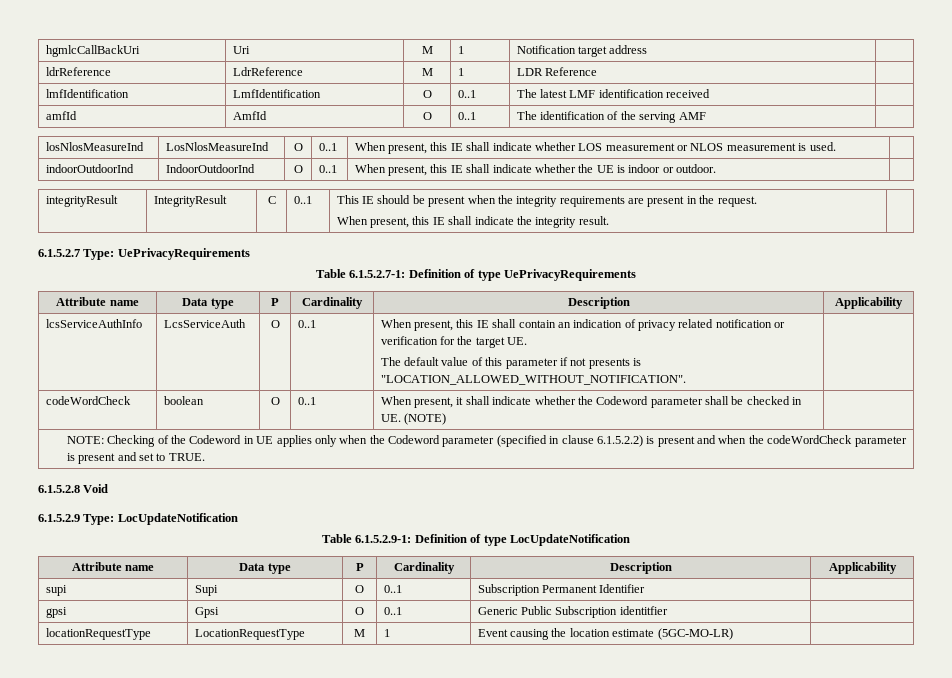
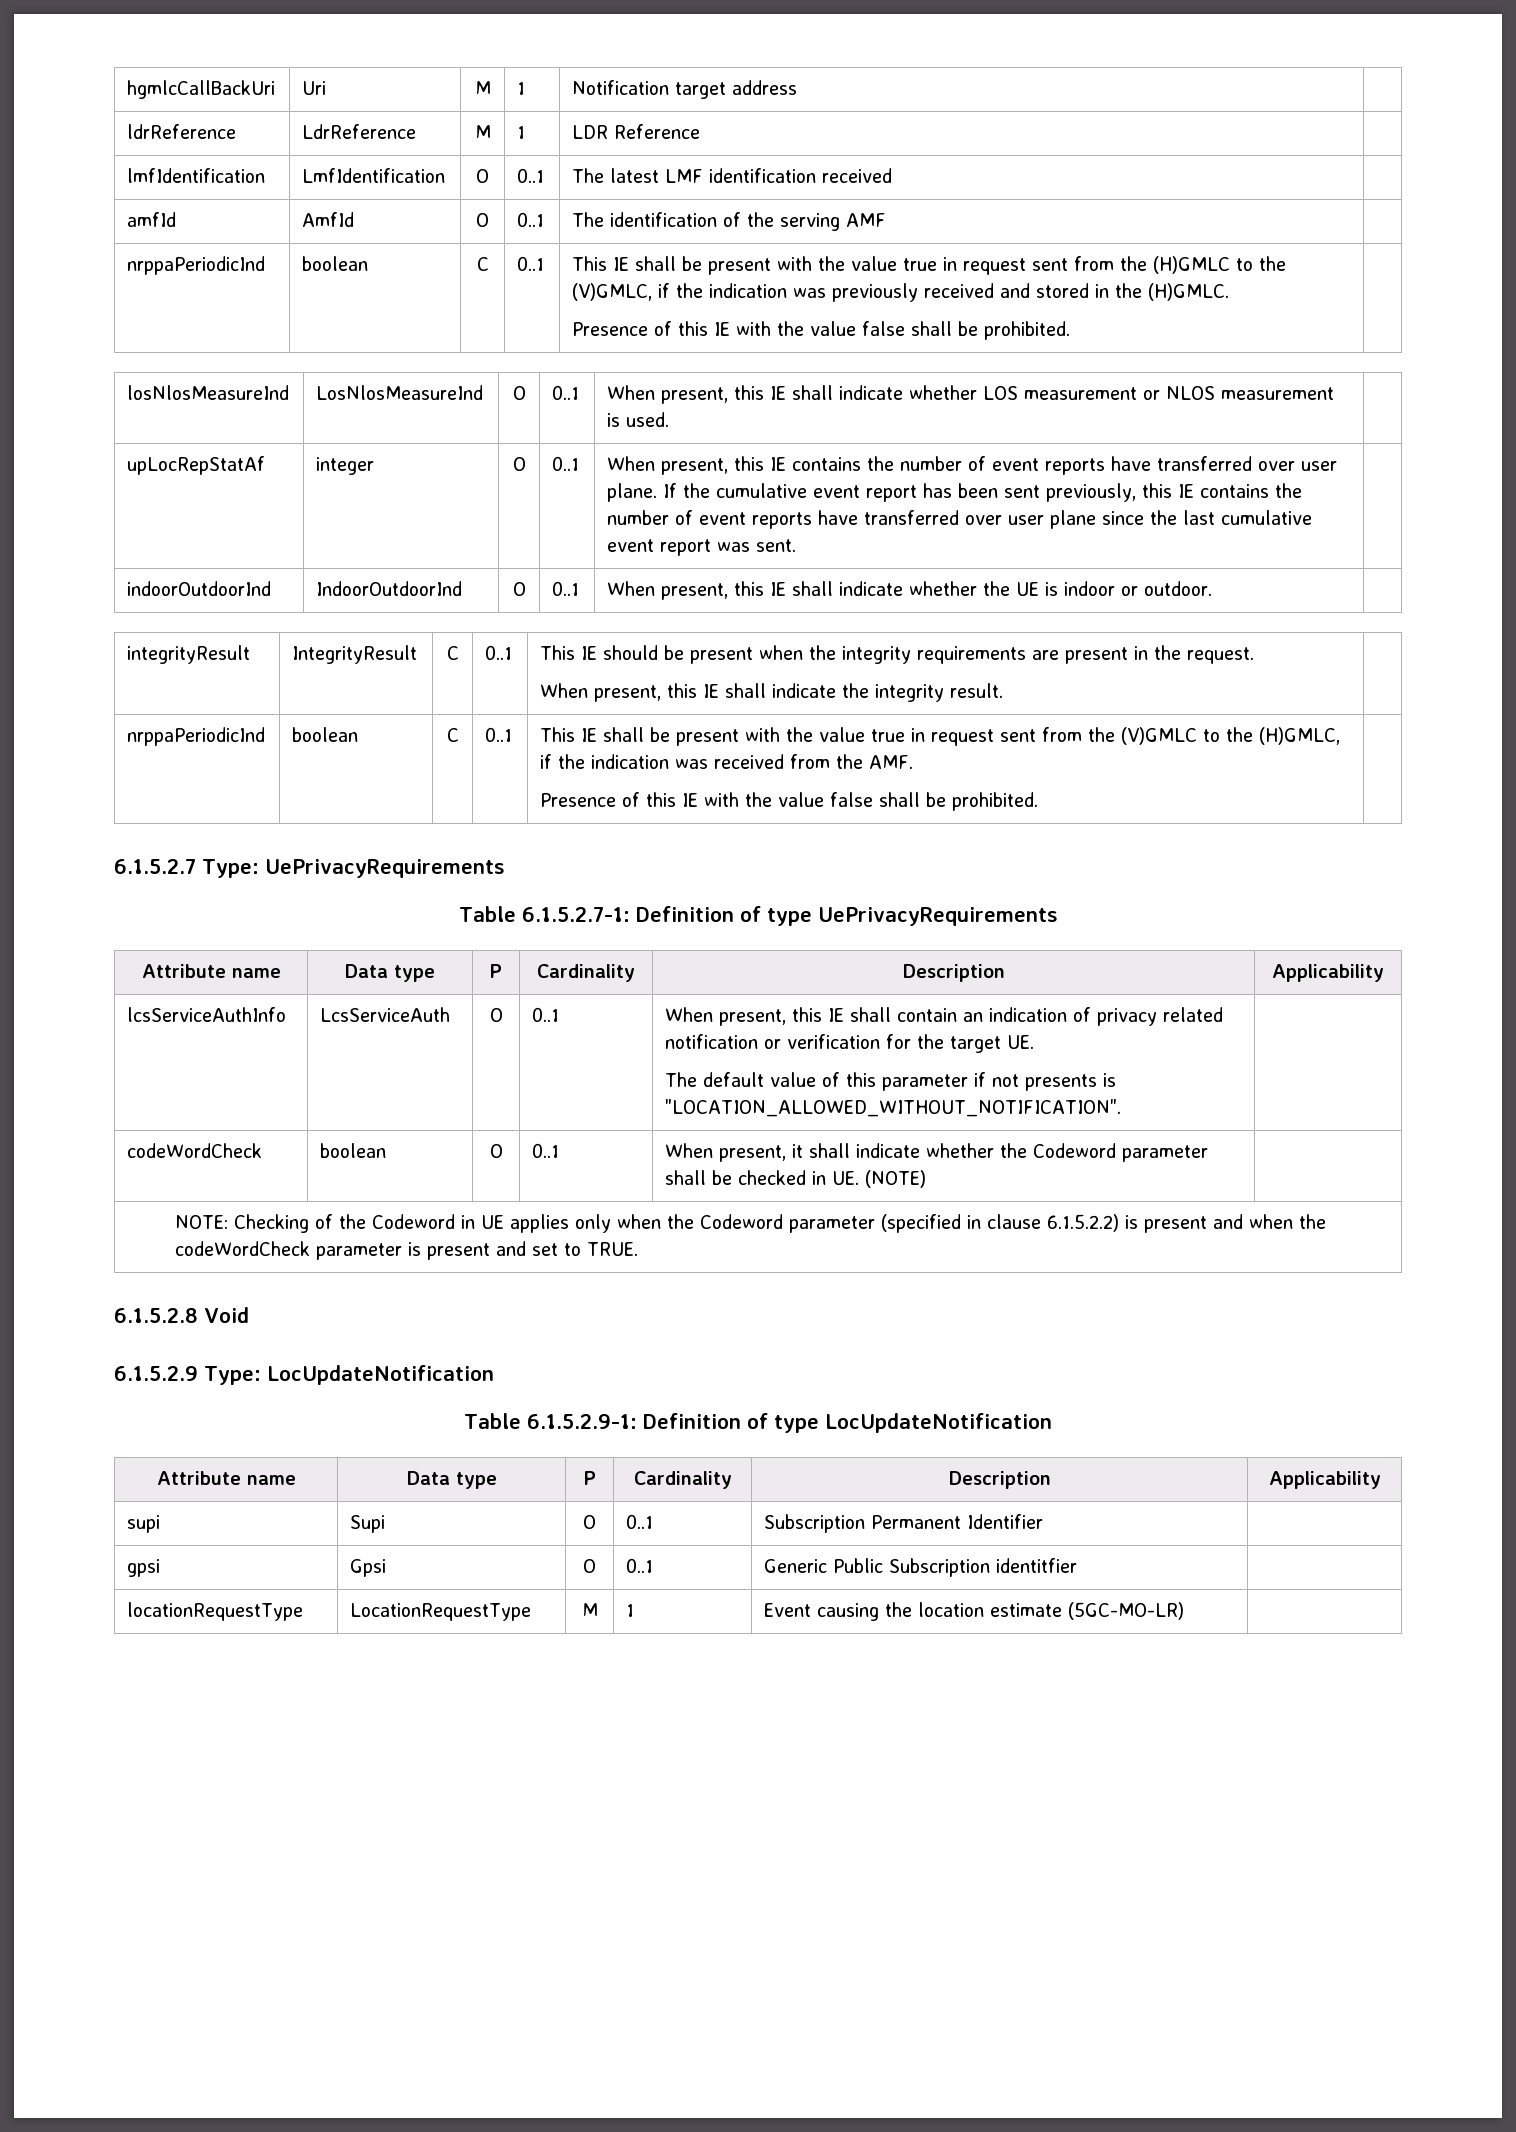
+ nrppaPeriodicInd | boolean | C | 0..1 | This IE shall be present with the value true in request sent from the (H)GMLC to the (V)GMLC, if the indication was previously received and stored in the (H)GMLC.
+ Presence of this IE with the value false shall be prohibited.
+ upLocRepStatAf | integer | O | 0..1 | When present, this IE contains the number of event reports have transferred over user plane. If the cumulative event report has been sent previously, this IE contains the number of event reports have transferred over user plane since the last cumulative event report was sent.
+ nrppaPeriodicInd | boolean | C | 0..1 | This IE shall be present with the value true in request sent from the (V)GMLC to the (H)GMLC, if the indication was received from the AMF.
+ Presence of this IE with the value false shall be prohibited.

